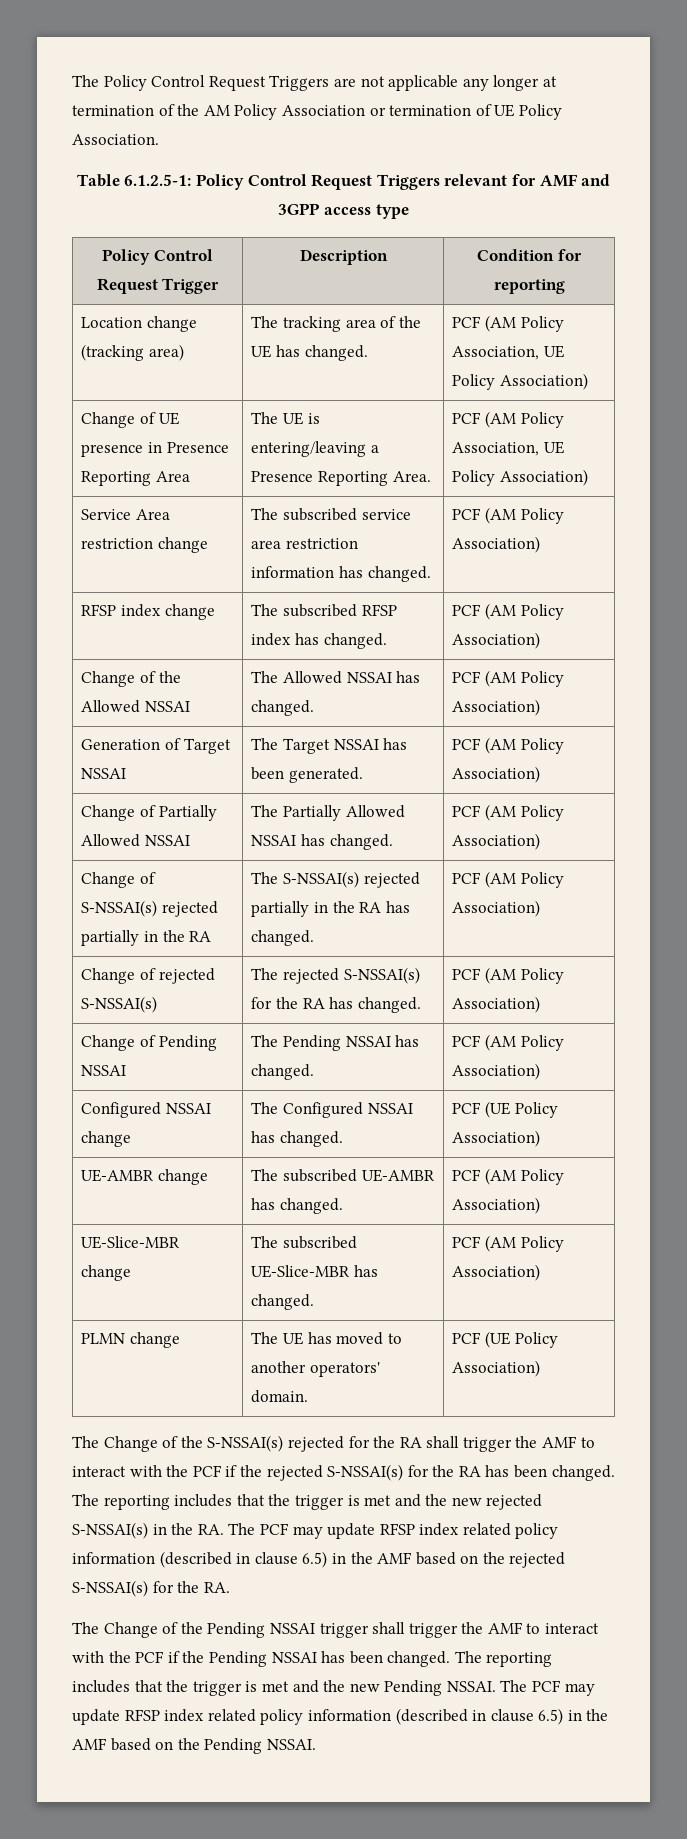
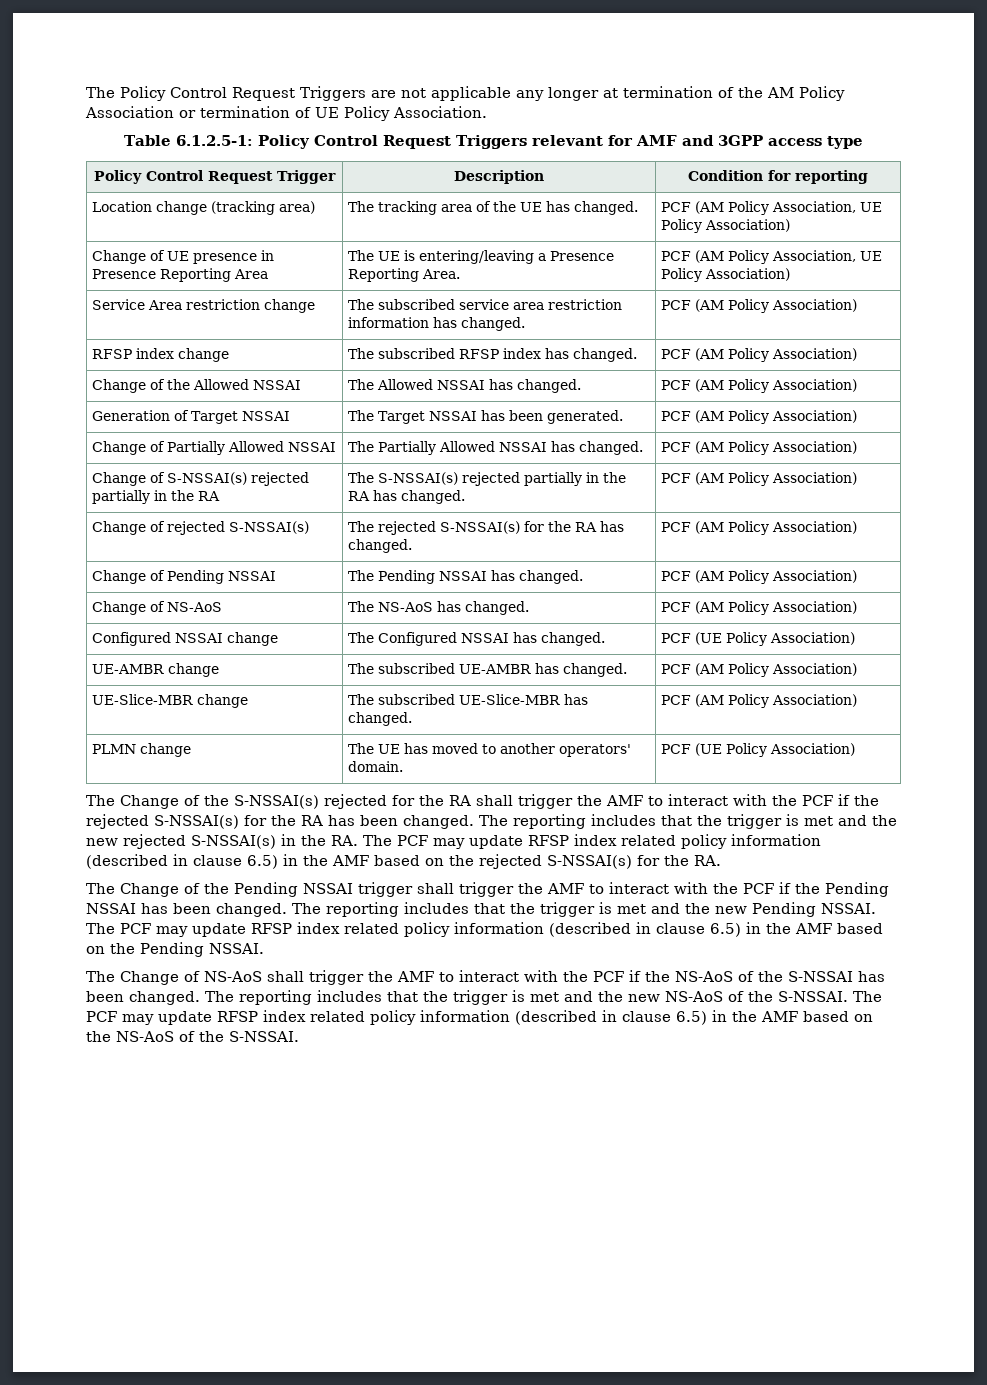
+ Change of NS-AoS | The NS-AoS has changed. | PCF (AM Policy Association)
+ The Change of NS-AoS shall trigger the AMF to interact with the PCF if the NS-AoS of the S-NSSAI has been changed. The reporting includes that the trigger is met and the new NS-AoS of the S-NSSAI. The PCF may update RFSP index related policy information (described in clause 6.5) in the AMF based on the NS-AoS of the S-NSSAI.

